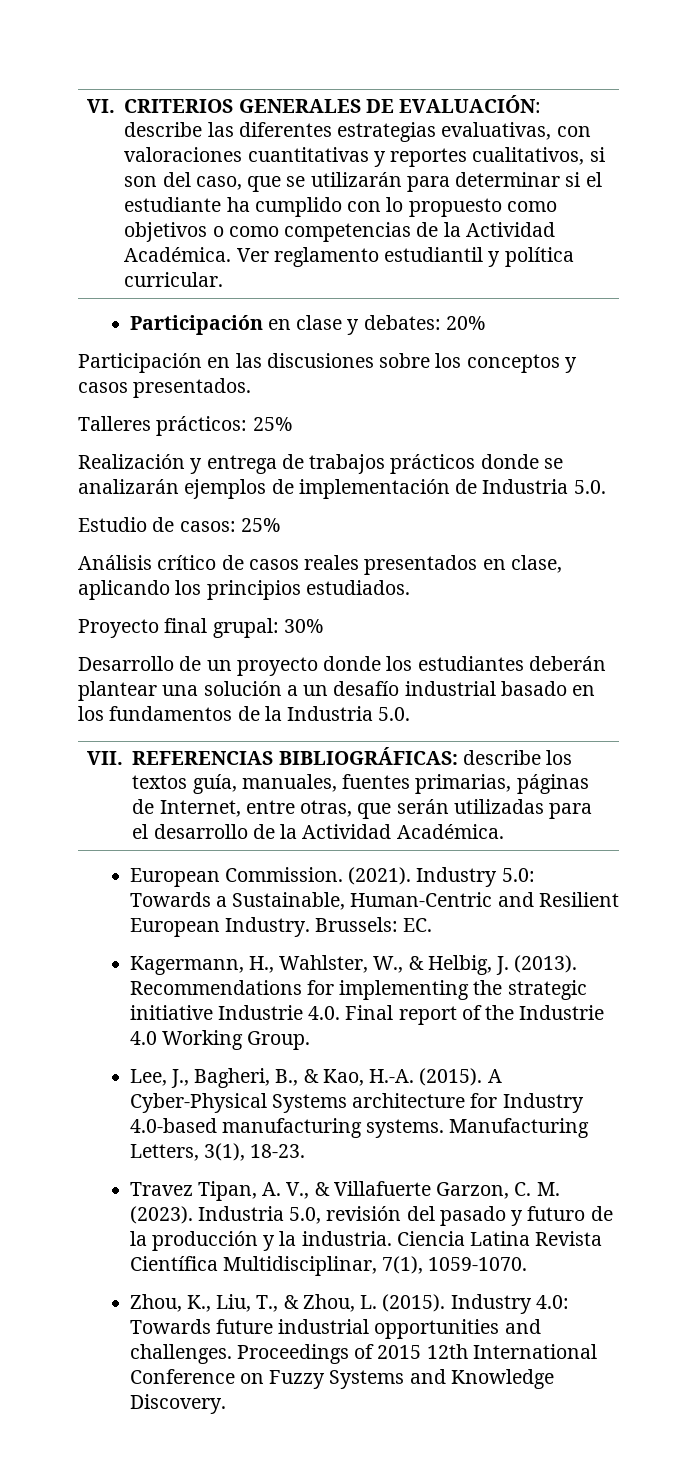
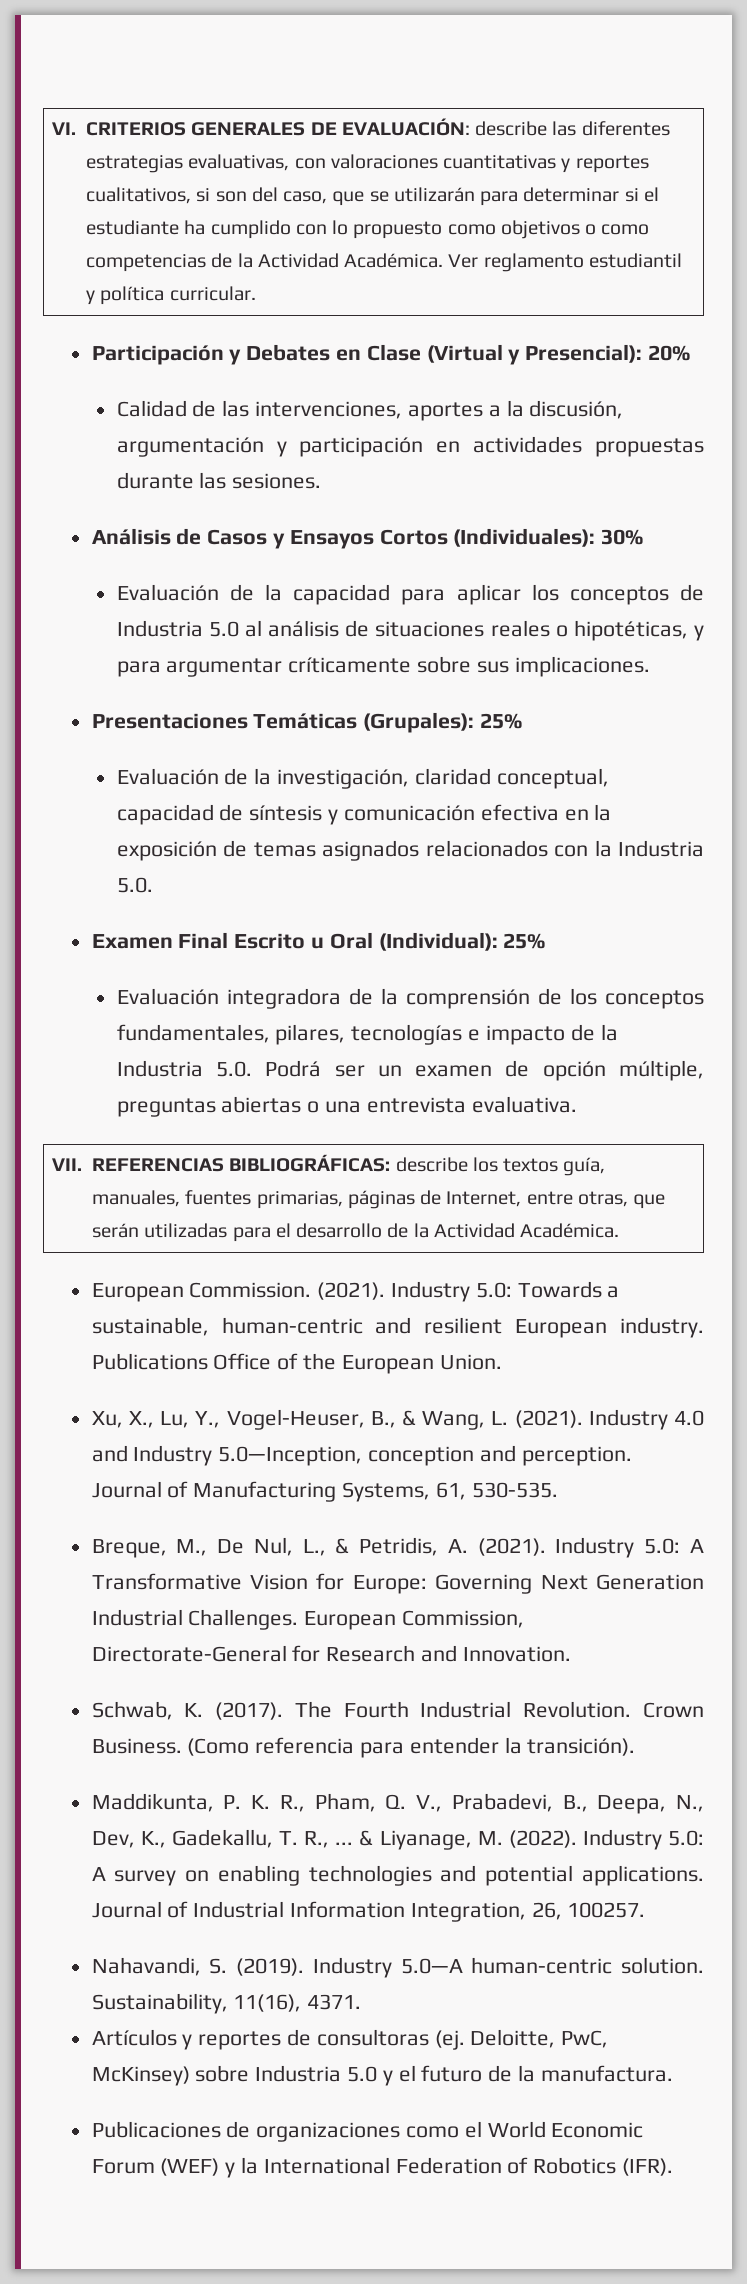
- Participación en clase y debates: 20%
- Participación en las discusiones sobre los conceptos y casos presentados.
- Talleres prácticos: 25%
- Realización y entrega de trabajos prácticos donde se analizarán ejemplos de implementación de Industria 5.0.
- Estudio de casos: 25%
- Análisis crítico de casos reales presentados en clase, aplicando los principios estudiados.
- Proyecto final grupal: 30%
- Desarrollo de un proyecto donde los estudiantes deberán plantear una solución a un desafío industrial basado en los fundamentos de la Industria 5.0.
+ Participación y Debates en Clase (Virtual y Presencial): 20%
+ Calidad de las intervenciones, aportes a la discusión, argumentación y participación en actividades propuestas durante las sesiones.
+ Análisis de Casos y Ensayos Cortos (Individuales): 30%
+ Evaluación de la capacidad para aplicar los conceptos de Industria 5.0 al análisis de situaciones reales o hipotéticas, y para argumentar críticamente sobre sus implicaciones.
+ Presentaciones Temáticas (Grupales): 25%
+ Evaluación de la investigación, claridad conceptual, capacidad de síntesis y comunicación efectiva en la exposición de temas asignados relacionados con la Industria 5.0.
+ Examen Final Escrito u Oral (Individual): 25%
+ Evaluación integradora de la comprensión de los conceptos fundamentales, pilares, tecnologías e impacto de la Industria 5.0. Podrá ser un examen de opción múltiple, preguntas abiertas o una entrevista evaluativa.
- Industry 5.0: Towards a Sustainable, Human-Centric and Resilient European Industry. Brussels: EC.
- Kagermann, H., Wahlster, W., & Helbig, J. (2013). Recommendations for implementing the strategic initiative Industrie 4.0. Final report of the Industrie 4.0 Working Group.
- Lee, J., Bagheri, B., & Kao, H.-A. (2015). A Cyber-Physical Systems architecture for Industry 4.0-based manufacturing systems. Manufacturing Letters, 3(1), 18-23.
- Travez Tipan, A. V., & Villafuerte Garzon, C. M. (2023). Industria 5.0, revisión del pasado y futuro de la producción y la industria. Ciencia Latina Revista Científica Multidisciplinar, 7(1), 1059-1070.
- Zhou, K., Liu, T., & Zhou, L. (2015). Industry 4.0: Towards future industrial opportunities and challenges. Proceedings of 2015 12th International Conference on Fuzzy Systems and Knowledge Discovery.
+ Industry 5.0: Towards a sustainable, human-centric and resilient European industry. Publications Office of the European Union.
+ Xu, X., Lu, Y., Vogel-Heuser, B., & Wang, L. (2021). Industry 4.0 and Industry 5.0—Inception, conception and perception. Journal of Manufacturing Systems, 61, 530-535.
+ Breque, M., De Nul, L., & Petridis, A. (2021). Industry 5.0: A Transformative Vision for Europe: Governing Next Generation Industrial Challenges. European Commission, Directorate-General for Research and Innovation.
+ Schwab, K. (2017). The Fourth Industrial Revolution. Crown Business. (Como referencia para entender la transición).
+ Maddikunta, P. K. R., Pham, Q. V., Prabadevi, B., Deepa, N., Dev, K., Gadekallu, T. R., ... & Liyanage, M. (2022). Industry 5.0: A survey on enabling technologies and potential applications. Journal of Industrial Information Integration, 26, 100257.
+ Nahavandi, S. (2019). Industry 5.0—A human-centric solution. Sustainability, 11(16), 4371.
+ Artículos y reportes de consultoras (ej. Deloitte, PwC, McKinsey) sobre Industria 5.0 y el futuro de la manufactura.
+ Publicaciones de organizaciones como el World Economic Forum (WEF) y la International Federation of Robotics (IFR).

